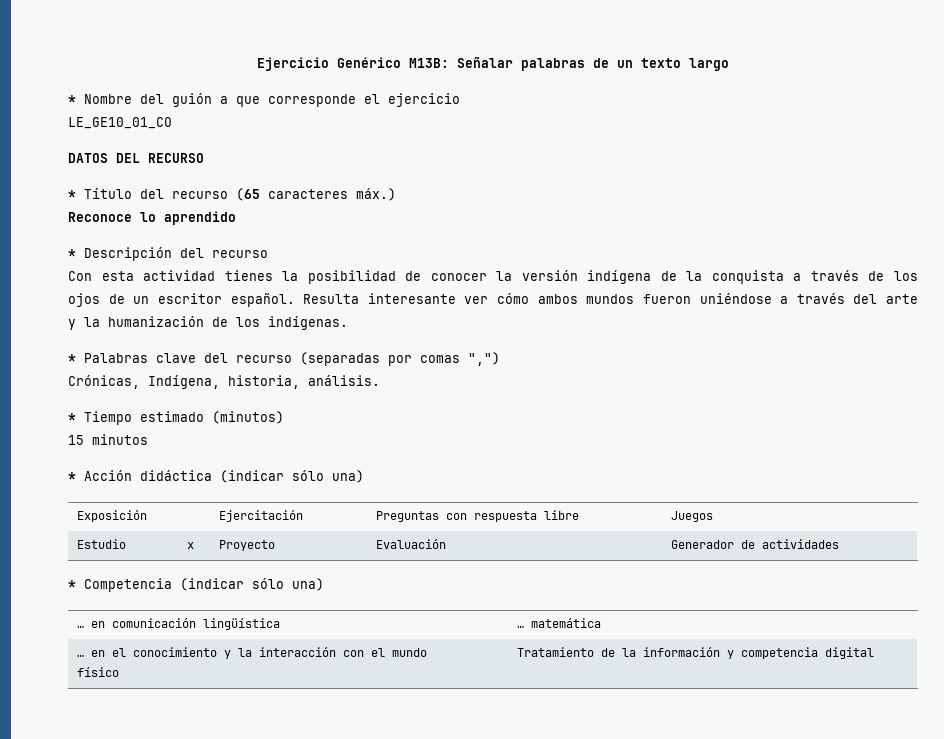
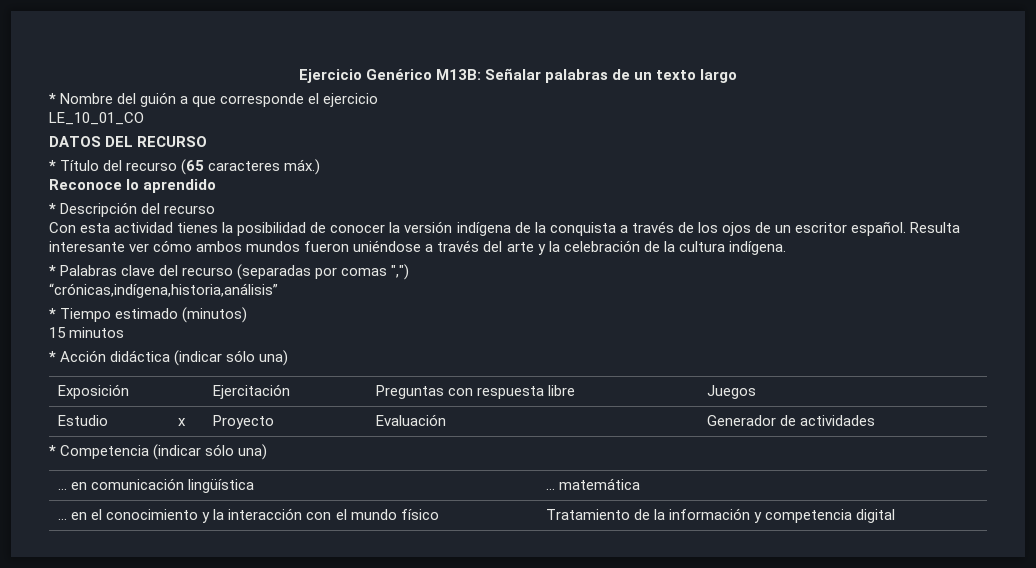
- LE_GE10_01_CO
+ LE_10_01_CO
- Resulta interesante ver cómo ambos mundos fueron uniéndose a través del arte y la humanización de los indígenas.
+ Resulta interesante ver cómo ambos mundos fueron uniéndose a través del arte y la celebración de la cultura indígena.
- Crónicas, Indígena, historia, análisis.
+ “crónicas,indígena,historia,análisis”

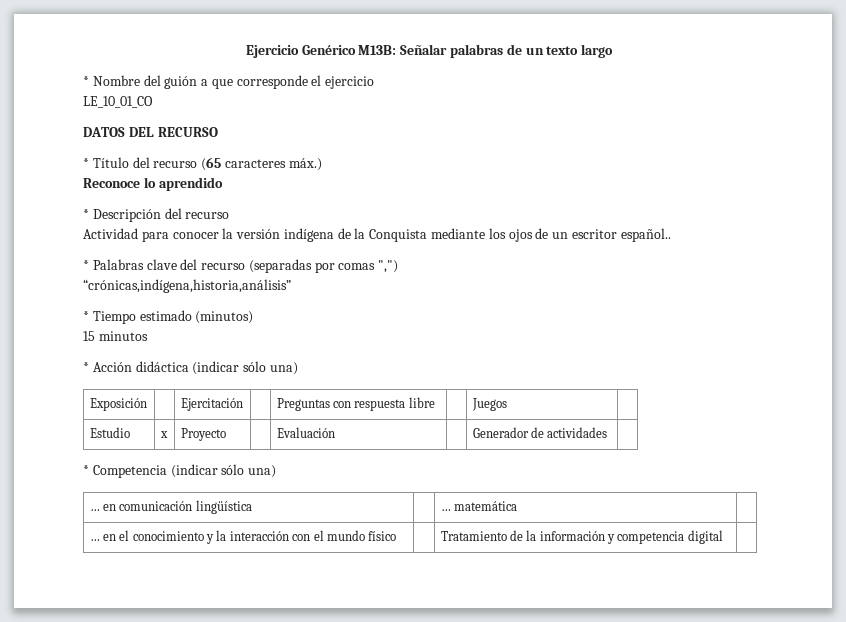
- Con esta actividad tienes la posibilidad de conocer la versión indígena de la conquista a través de los ojos de un escritor español. Resulta interesante ver cómo ambos mundos fueron uniéndose a través del arte y la celebración de la cultura indígena.
+ Actividad para conocer la versión indígena de la Conquista mediante los ojos de un escritor español..

